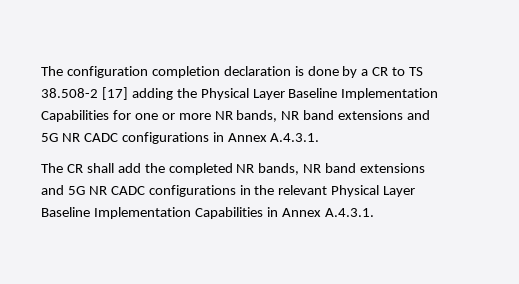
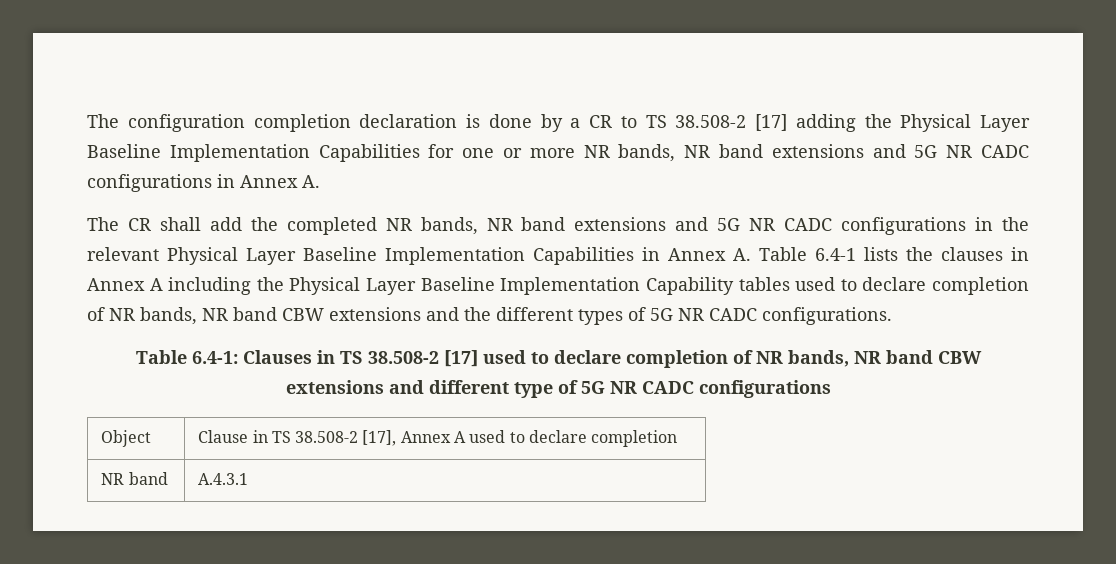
- The configuration completion declaration is done by a CR to TS 38.508-2 [17] adding the Physical Layer Baseline Implementation Capabilities for one or more NR bands, NR band extensions and 5G NR CADC configurations in Annex A.4.3.1.
+ The configuration completion declaration is done by a CR to TS 38.508-2 [17] adding the Physical Layer Baseline Implementation Capabilities for one or more NR bands, NR band extensions and 5G NR CADC configurations in Annex A.
- The CR shall add the completed NR bands, NR band extensions and 5G NR CADC configurations in the relevant Physical Layer Baseline Implementation Capabilities in Annex A.4.3.1.
+ The CR shall add the completed NR bands, NR band extensions and 5G NR CADC configurations in the relevant Physical Layer Baseline Implementation Capabilities in Annex A. Table 6.4-1 lists the clauses in Annex A including the Physical Layer Baseline Implementation Capability tables used to declare completion of NR bands, NR band CBW extensions and the different types of 5G NR CADC configurations.
+ Table 6.4-1: Clauses in TS 38.508-2 [17] used to declare completion of NR bands, NR band CBW extensions and different type of 5G NR CADC configurations
+ Object | Clause in TS 38.508-2 [17], Annex A used to declare completion
+ NR band | A.4.3.1

